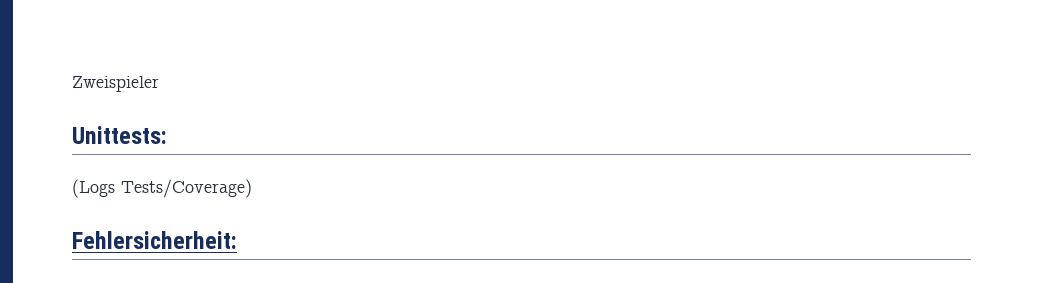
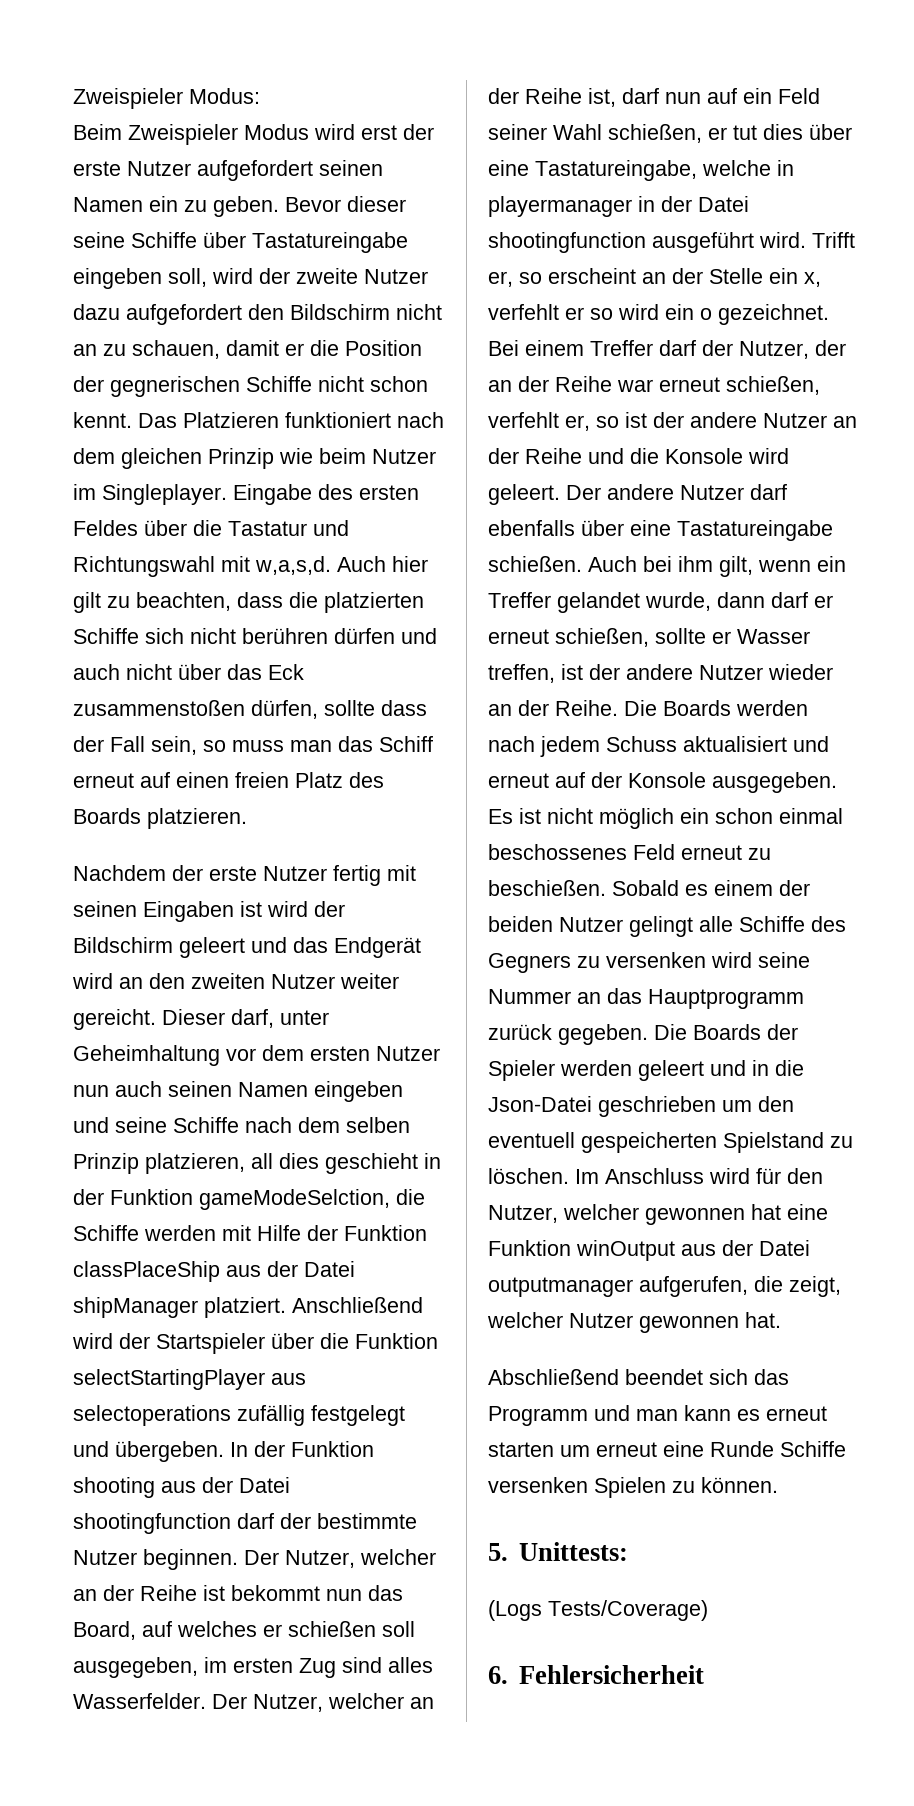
- Zweispieler
- Unittests:
+ Zweispieler Modus:
+ Beim Zweispieler Modus wird erst der erste Nutzer aufgefordert seinen Namen ein zu geben. Bevor dieser seine Schiffe über Tastatureingabe eingeben soll, wird der zweite Nutzer dazu aufgefordert den Bildschirm nicht an zu schauen, damit er die Position der gegnerischen Schiffe nicht schon kennt. Das Platzieren funktioniert nach dem gleichen Prinzip wie beim Nutzer im Singleplayer. Eingabe des ersten Feldes über die Tastatur und Richtungswahl mit w,a,s,d. Auch hier gilt zu beachten, dass die platzierten Schiffe sich nicht berühren dürfen und auch nicht über das Eck zusammenstoßen dürfen, sollte dass der Fall sein, so muss man das Schiff erneut auf einen freien Platz des Boards platzieren.
+ Nachdem der erste Nutzer fertig mit seinen Eingaben ist wird der Bildschirm geleert und das Endgerät wird an den zweiten Nutzer weiter gereicht. Dieser darf, unter Geheimhaltung vor dem ersten Nutzer nun auch seinen Namen eingeben und seine Schiffe nach dem selben Prinzip platzieren, all dies geschieht in der Funktion gameModeSelction, die Schiffe werden mit Hilfe der Funktion classPlaceShip aus der Datei shipManager platziert. Anschließend wird der Startspieler über die Funktion selectStartingPlayer aus selectoperations zufällig festgelegt und übergeben. In der Funktion shooting aus der Datei shootingfunction darf der bestimmte Nutzer beginnen. Der Nutzer, welcher an der Reihe ist bekommt nun das Board, auf welches er schießen soll ausgegeben, im ersten Zug sind alles Wasserfelder. Der Nutzer, welcher an der Reihe ist, darf nun auf ein Feld seiner Wahl schießen, er tut dies über eine Tastatureingabe, welche in playermanager in der Datei shootingfunction ausgeführt wird. Trifft er, so erscheint an der Stelle ein x, verfehlt er so wird ein o gezeichnet. Bei einem Treffer darf der Nutzer, der an der Reihe war erneut schießen, verfehlt er, so ist der andere Nutzer an der Reihe und die Konsole wird geleert. Der andere Nutzer darf ebenfalls über eine Tastatureingabe schießen. Auch bei ihm gilt, wenn ein Treffer gelandet wurde, dann darf er erneut schießen, sollte er Wasser treffen, ist der andere Nutzer wieder an der Reihe. Die Boards werden nach jedem Schuss aktualisiert und erneut auf der Konsole ausgegeben. Es ist nicht möglich ein schon einmal beschossenes Feld erneut zu beschießen. Sobald es einem der beiden Nutzer gelingt alle Schiffe des Gegners zu versenken wird seine Nummer an das Hauptprogramm zurück gegeben. Die Boards der Spieler werden geleert und in die Json-Datei geschrieben um den eventuell gespeicherten Spielstand zu löschen. Im Anschluss wird für den Nutzer, welcher gewonnen hat eine Funktion winOutput aus der Datei outputmanager aufgerufen, die zeigt, welcher Nutzer gewonnen hat.
+ Abschließend beendet sich das Programm und man kann es erneut starten um erneut eine Runde Schiffe versenken Spielen zu können.
+ 5. Unittests:
- Fehlersicherheit:
+ 6. Fehlersicherheit

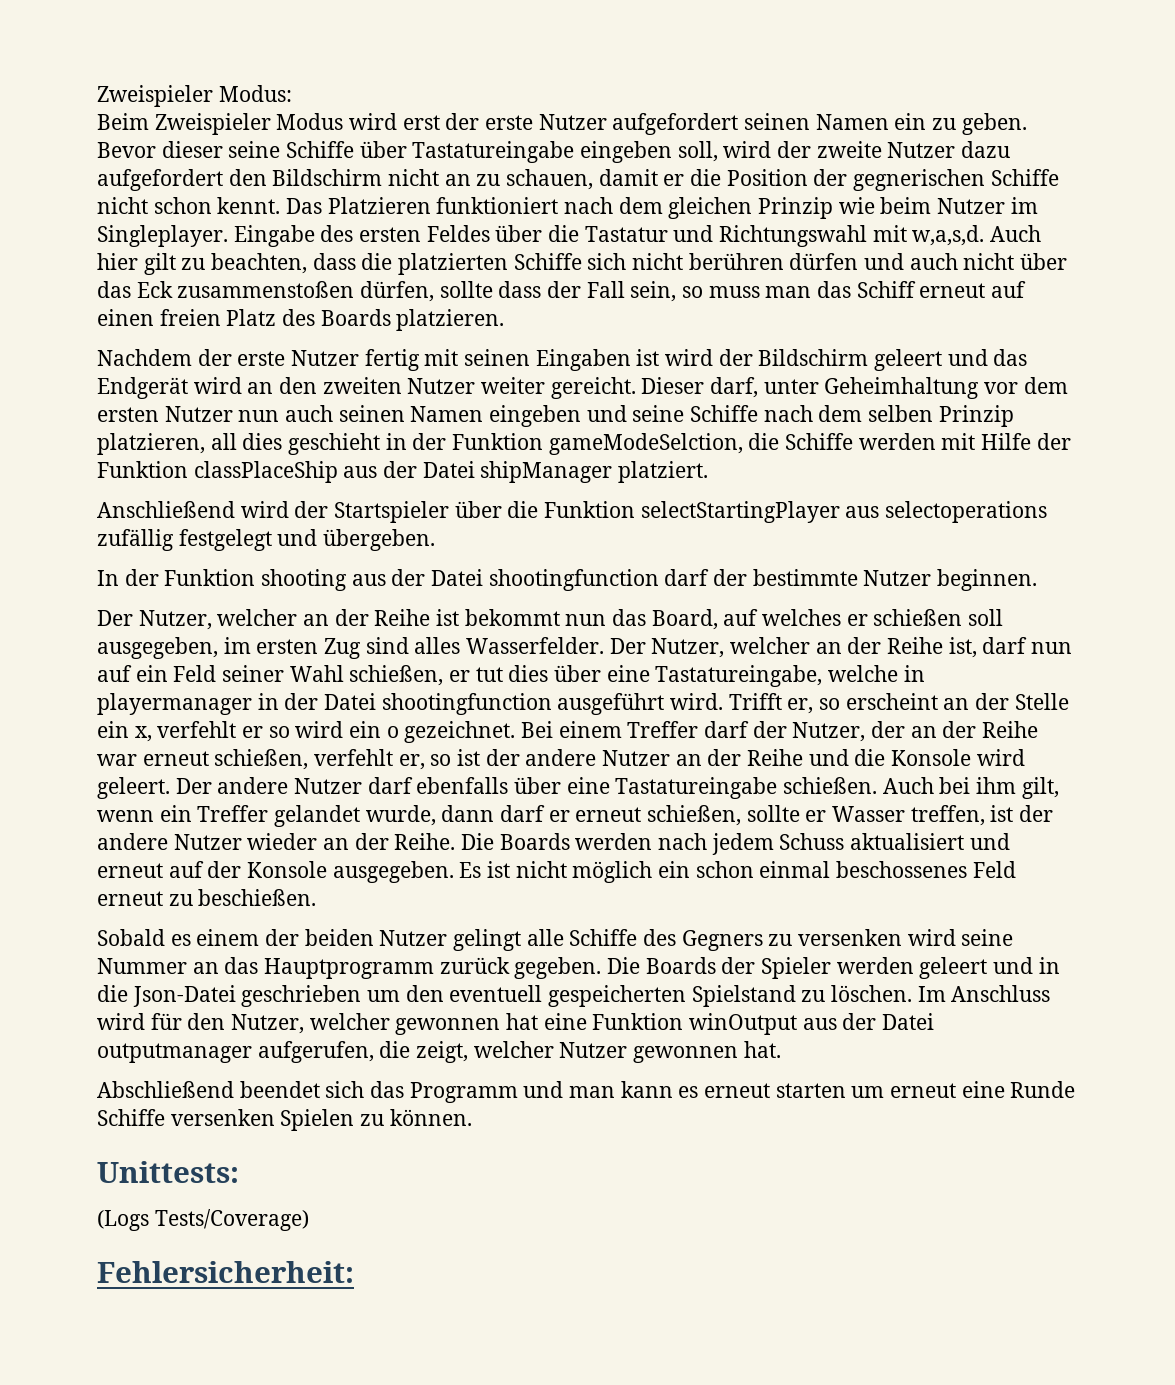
- Dieser darf, unter Geheimhaltung vor dem ersten Nutzer nun auch seinen Namen eingeben und seine Schiffe nach dem selben Prinzip platzieren, all dies geschieht in der Funktion gameModeSelction, die Schiffe werden mit Hilfe der Funktion classPlaceShip aus der Datei shipManager platziert. Anschließend wird der Startspieler über die Funktion selectStartingPlayer aus selectoperations zufällig festgelegt und übergeben. In der Funktion shooting aus der Datei shootingfunction darf der bestimmte Nutzer beginnen. Der Nutzer, welcher an der Reihe ist bekommt nun das Board, auf welches er schießen soll ausgegeben, im ersten Zug sind alles Wasserfelder.
+ Dieser darf, unter Geheimhaltung vor dem ersten Nutzer nun auch seinen Namen eingeben und seine Schiffe nach dem selben Prinzip platzieren, all dies geschieht in der Funktion gameModeSelction, die Schiffe werden mit Hilfe der Funktion classPlaceShip aus der Datei shipManager platziert.
+ Anschließend wird der Startspieler über die Funktion selectStartingPlayer aus selectoperations zufällig festgelegt und übergeben.
+ In der Funktion shooting aus der Datei shootingfunction darf der bestimmte Nutzer beginnen.
+ Der Nutzer, welcher an der Reihe ist bekommt nun das Board, auf welches er schießen soll ausgegeben, im ersten Zug sind alles Wasserfelder.
- Es ist nicht möglich ein schon einmal beschossenes Feld erneut zu beschießen. Sobald es einem der beiden Nutzer gelingt alle Schiffe des Gegners zu versenken wird seine Nummer an das Hauptprogramm zurück gegeben.
+ Es ist nicht möglich ein schon einmal beschossenes Feld erneut zu beschießen.
+ Sobald es einem der beiden Nutzer gelingt alle Schiffe des Gegners zu versenken wird seine Nummer an das Hauptprogramm zurück gegeben.
- 5. Unittests:
+ Unittests:
- 6. Fehlersicherheit
+ Fehlersicherheit:

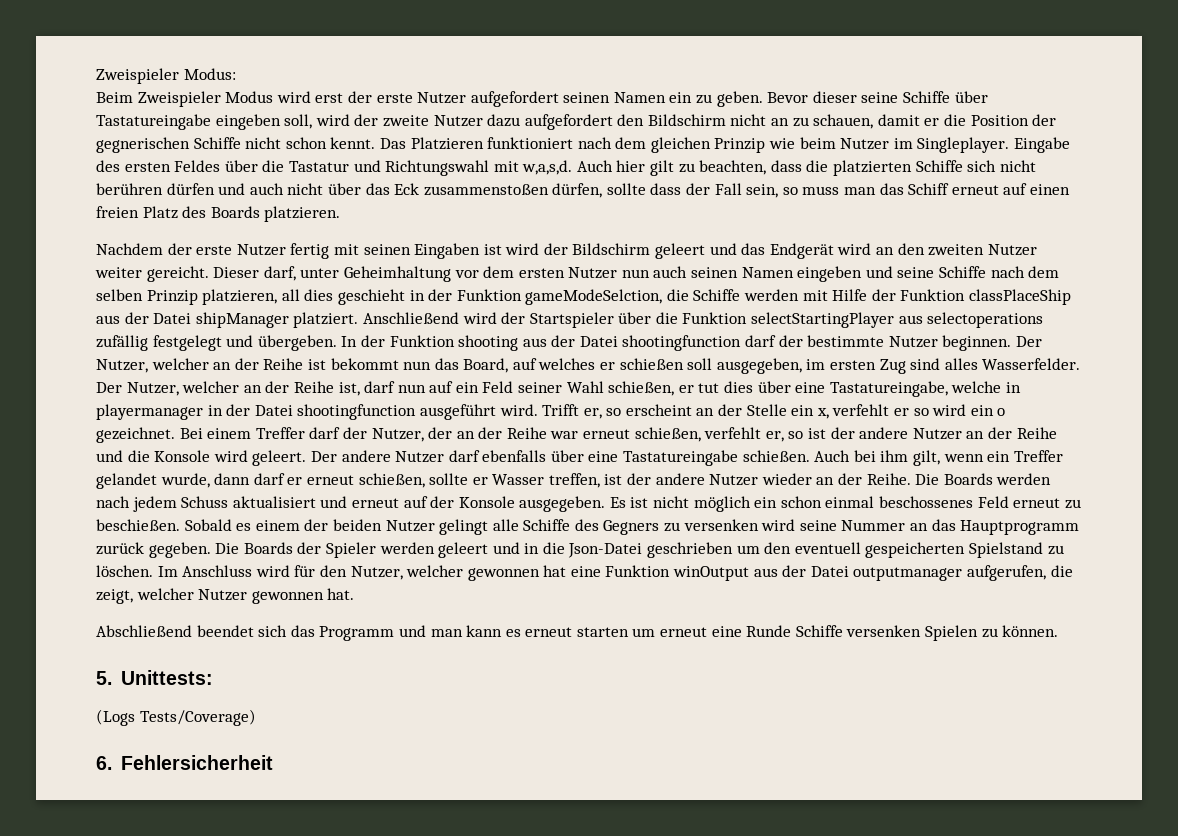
- Dieser darf, unter Geheimhaltung vor dem ersten Nutzer nun auch seinen Namen eingeben und seine Schiffe nach dem selben Prinzip platzieren, all dies geschieht in der Funktion gameModeSelction, die Schiffe werden mit Hilfe der Funktion classPlaceShip aus der Datei shipManager platziert.
- Anschließend wird der Startspieler über die Funktion selectStartingPlayer aus selectoperations zufällig festgelegt und übergeben.
- In der Funktion shooting aus der Datei shootingfunction darf der bestimmte Nutzer beginnen.
- Der Nutzer, welcher an der Reihe ist bekommt nun das Board, auf welches er schießen soll ausgegeben, im ersten Zug sind alles Wasserfelder.
+ Dieser darf, unter Geheimhaltung vor dem ersten Nutzer nun auch seinen Namen eingeben und seine Schiffe nach dem selben Prinzip platzieren, all dies geschieht in der Funktion gameModeSelction, die Schiffe werden mit Hilfe der Funktion classPlaceShip aus der Datei shipManager platziert. Anschließend wird der Startspieler über die Funktion selectStartingPlayer aus selectoperations zufällig festgelegt und übergeben. In der Funktion shooting aus der Datei shootingfunction darf der bestimmte Nutzer beginnen. Der Nutzer, welcher an der Reihe ist bekommt nun das Board, auf welches er schießen soll ausgegeben, im ersten Zug sind alles Wasserfelder.
- Es ist nicht möglich ein schon einmal beschossenes Feld erneut zu beschießen.
- Sobald es einem der beiden Nutzer gelingt alle Schiffe des Gegners zu versenken wird seine Nummer an das Hauptprogramm zurück gegeben.
+ Es ist nicht möglich ein schon einmal beschossenes Feld erneut zu beschießen. Sobald es einem der beiden Nutzer gelingt alle Schiffe des Gegners zu versenken wird seine Nummer an das Hauptprogramm zurück gegeben.
- Unittests:
+ 5. Unittests:
- Fehlersicherheit:
+ 6. Fehlersicherheit

